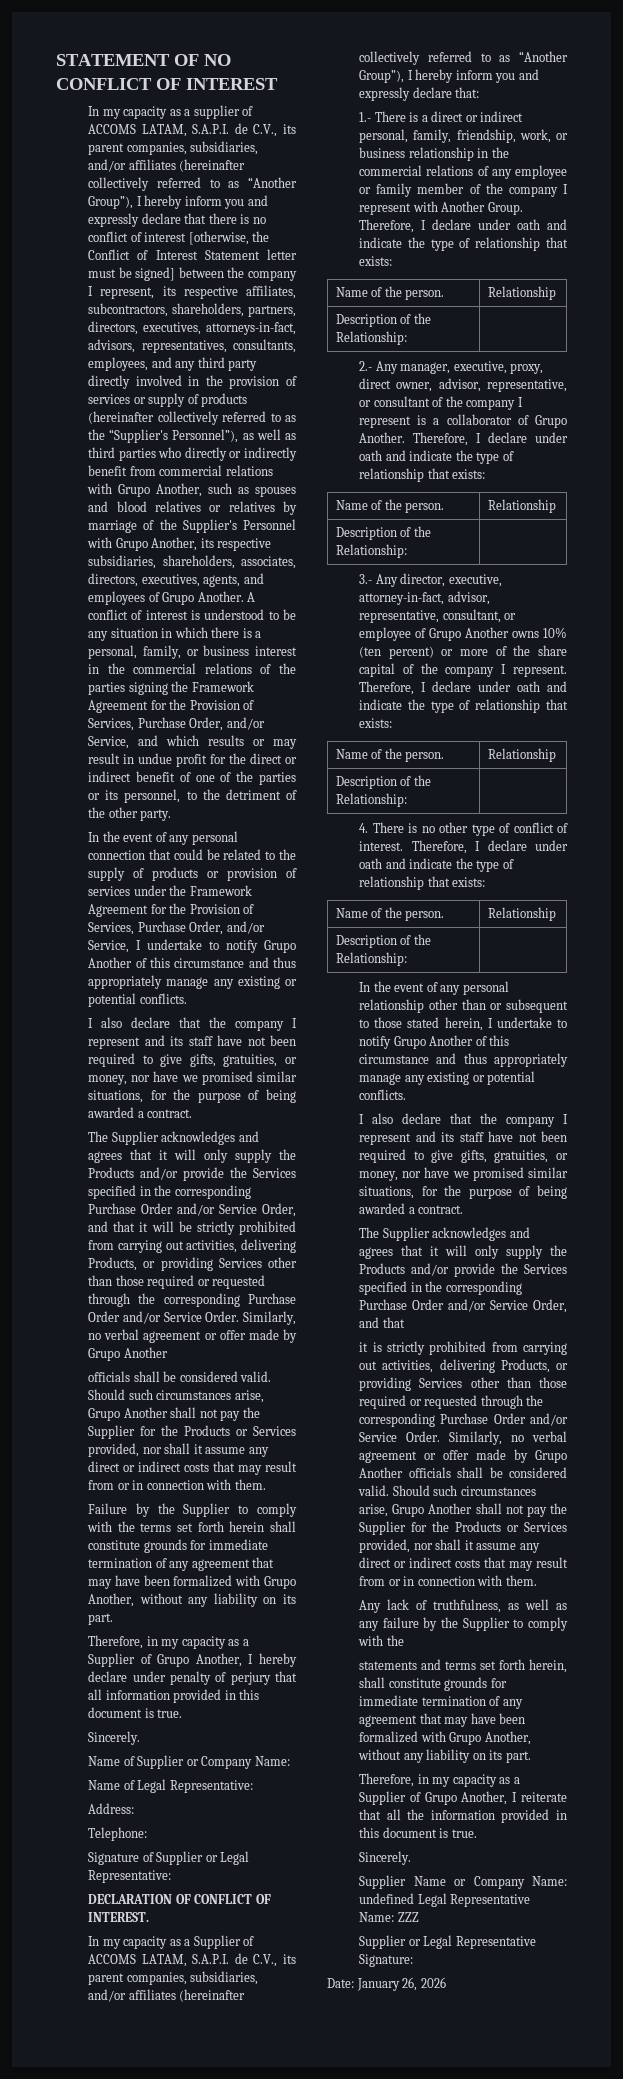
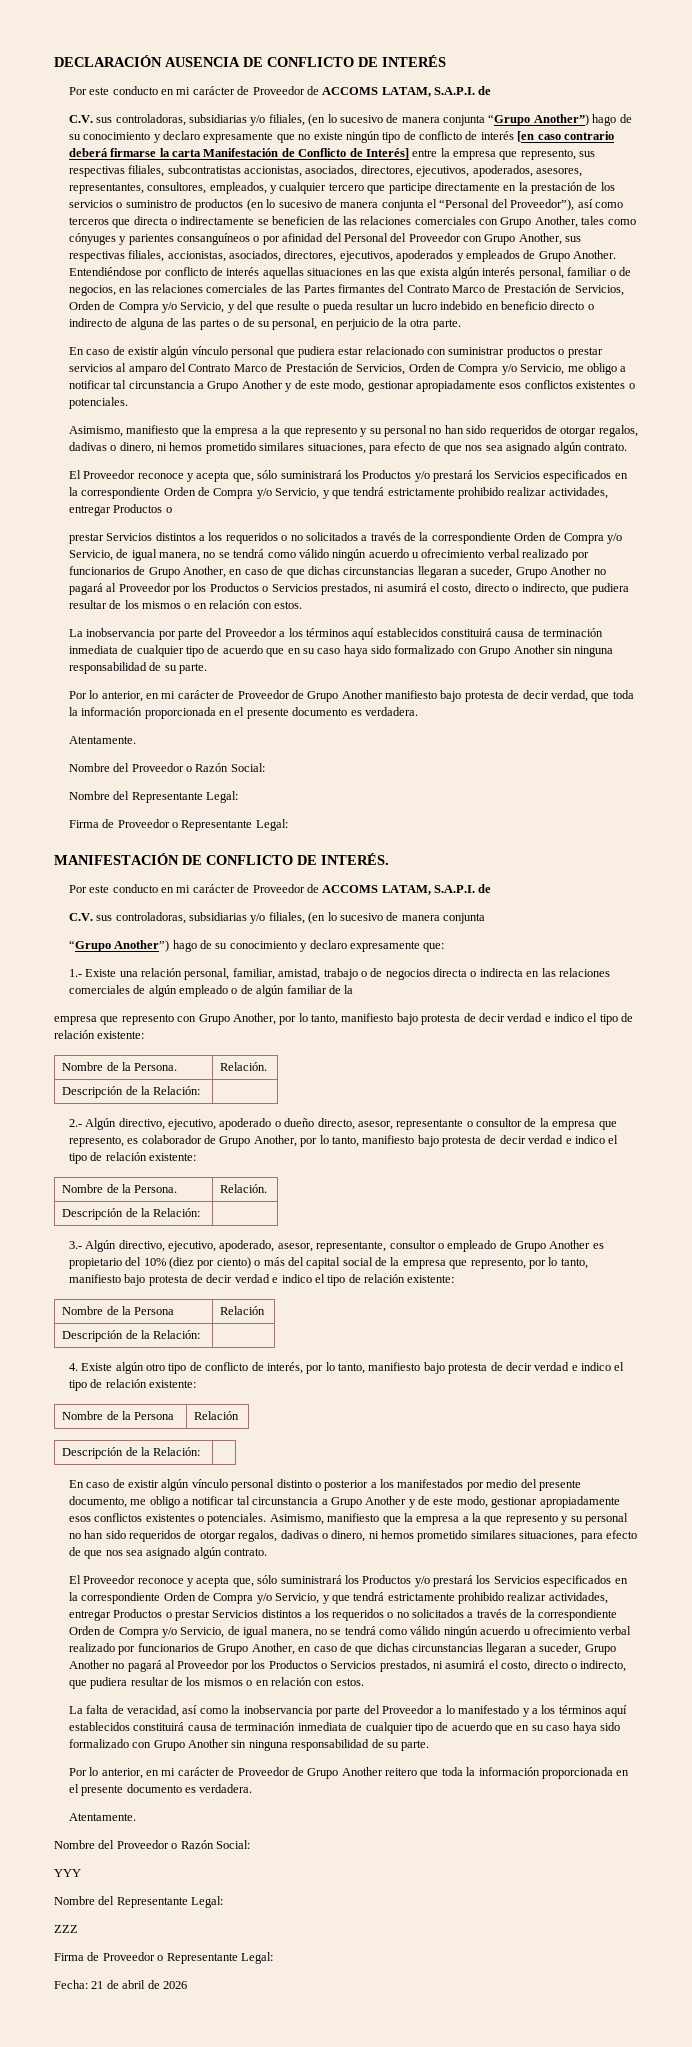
- STATEMENT OF NO CONFLICT OF INTEREST
- In my capacity as a supplier of ACCOMS LATAM, S.A.P.I. de C.V., its parent companies, subsidiaries, and/or affiliates (hereinafter collectively referred to as “Another Group”), I hereby inform you and expressly declare that there is no conflict of interest [otherwise, the Conflict of Interest Statement letter must be signed] between the company I represent, its respective affiliates, subcontractors, shareholders, partners, directors, executives, attorneys-in-fact, advisors, representatives, consultants, employees, and any third party directly involved in the provision of services or supply of products (hereinafter collectively referred to as the “Supplier's Personnel”), as well as third parties who directly or indirectly benefit from commercial relations with Grupo Another, such as spouses and blood relatives or relatives by marriage of the Supplier's Personnel with Grupo Another, its respective subsidiaries, shareholders, associates, directors, executives, agents, and employees of Grupo Another. A conflict of interest is understood to be any situation in which there is a personal, family, or business interest in the commercial relations of the parties signing the Framework Agreement for the Provision of Services, Purchase Order, and/or Service, and which results or may result in undue profit for the direct or indirect benefit of one of the parties or its personnel, to the detriment of the other party.
- In the event of any personal connection that could be related to the supply of products or provision of services under the Framework Agreement for the Provision of Services, Purchase Order, and/or Service, I undertake to notify Grupo Another of this circumstance and thus appropriately manage any existing or potential conflicts.
- I also declare that the company I represent and its staff have not been required to give gifts, gratuities, or money, nor have we promised similar situations, for the purpose of being awarded a contract.
- The Supplier acknowledges and agrees that it will only supply the Products and/or provide the Services specified in the corresponding Purchase Order and/or Service Order, and that it will be strictly prohibited from carrying out activities, delivering Products, or providing Services other than those required or requested through the corresponding Purchase Order and/or Service Order. Similarly, no verbal agreement or offer made by Grupo Another
- officials shall be considered valid. Should such circumstances arise, Grupo Another shall not pay the Supplier for the Products or Services provided, nor shall it assume any direct or indirect costs that may result from or in connection with them.
- Failure by the Supplier to comply with the terms set forth herein shall constitute grounds for immediate termination of any agreement that may have been formalized with Grupo Another, without any liability on its part.
- Therefore, in my capacity as a Supplier of Grupo Another, I hereby declare under penalty of perjury that all information provided in this document is true.
- Sincerely.
- Name of Supplier or Company Name:
- Name of Legal Representative:
- Address:
- Telephone:
- Signature of Supplier or Legal Representative:
- DECLARATION OF CONFLICT OF INTEREST.
- In my capacity as a Supplier of ACCOMS LATAM, S.A.P.I. de C.V., its parent companies, subsidiaries, and/or affiliates (hereinafter collectively referred to as “Another Group”), I hereby inform you and expressly declare that:
- 1.- There is a direct or indirect personal, family, friendship, work, or business relationship in the commercial relations of any employee or family member of the company I represent with Another Group. Therefore, I declare under oath and indicate the type of relationship that exists:
- Name of the person. | Relationship
- Description of the Relationship: |
- 2.- Any manager, executive, proxy, direct owner, advisor, representative, or consultant of the company I represent is a collaborator of Grupo Another. Therefore, I declare under oath and indicate the type of relationship that exists:
- Name of the person. | Relationship
- Description of the Relationship: |
- 3.- Any director, executive, attorney-in-fact, advisor, representative, consultant, or employee of Grupo Another owns 10% (ten percent) or more of the share capital of the company I represent. Therefore, I declare under oath and indicate the type of relationship that exists:
- Name of the person. | Relationship
- Description of the Relationship: |
- 4. There is no other type of conflict of interest. Therefore, I declare under oath and indicate the type of relationship that exists:
- Name of the person. | Relationship
- Description of the Relationship: |
- In the event of any personal relationship other than or subsequent to those stated herein, I undertake to notify Grupo Another of this circumstance and thus appropriately manage any existing or potential conflicts.
- I also declare that the company I represent and its staff have not been required to give gifts, gratuities, or money, nor have we promised similar situations, for the purpose of being awarded a contract.
- The Supplier acknowledges and agrees that it will only supply the Products and/or provide the Services specified in the corresponding Purchase Order and/or Service Order, and that
- it is strictly prohibited from carrying out activities, delivering Products, or providing Services other than those required or requested through the corresponding Purchase Order and/or Service Order. Similarly, no verbal agreement or offer made by Grupo Another officials shall be considered valid. Should such circumstances arise, Grupo Another shall not pay the Supplier for the Products or Services provided, nor shall it assume any direct or indirect costs that may result from or in connection with them.
- Any lack of truthfulness, as well as any failure by the Supplier to comply with the
- statements and terms set forth herein, shall constitute grounds for immediate termination of any agreement that may have been formalized with Grupo Another, without any liability on its part.
- Therefore, in my capacity as a Supplier of Grupo Another, I reiterate that all the information provided in this document is true.
- Sincerely.
- Supplier Name or Company Name: undefined Legal Representative Name: ZZZ
- Supplier or Legal Representative Signature:
- Date: January 26, 2026
+ DECLARACIÓN AUSENCIA DE CONFLICTO DE INTERÉS
+ Por este conducto en mi carácter de Proveedor de ACCOMS LATAM, S.A.P.I. de
+ C.V. sus controladoras, subsidiarias y/o filiales, (en lo sucesivo de manera conjunta “Grupo Another”) hago de su conocimiento y declaro expresamente que no existe ningún tipo de conflicto de interés [en caso contrario deberá firmarse la carta Manifestación de Conflicto de Interés] entre la empresa que represento, sus respectivas filiales, subcontratistas accionistas, asociados, directores, ejecutivos, apoderados, asesores, representantes, consultores, empleados, y cualquier tercero que participe directamente en la prestación de los servicios o suministro de productos (en lo sucesivo de manera conjunta el “Personal del Proveedor”), así como terceros que directa o indirectamente se beneficien de las relaciones comerciales con Grupo Another, tales como cónyuges y parientes consanguíneos o por afinidad del Personal del Proveedor con Grupo Another, sus respectivas filiales, accionistas, asociados, directores, ejecutivos, apoderados y empleados de Grupo Another. Entendiéndose por conflicto de interés aquellas situaciones en las que exista algún interés personal, familiar o de negocios, en las relaciones comerciales de las Partes firmantes del Contrato Marco de Prestación de Servicios, Orden de Compra y/o Servicio, y del que resulte o pueda resultar un lucro indebido en beneficio directo o indirecto de alguna de las partes o de su personal, en perjuicio de la otra parte.
+ En caso de existir algún vínculo personal que pudiera estar relacionado con suministrar productos o prestar servicios al amparo del Contrato Marco de Prestación de Servicios, Orden de Compra y/o Servicio, me obligo a notificar tal circunstancia a Grupo Another y de este modo, gestionar apropiadamente esos conflictos existentes o potenciales.
+ Asimismo, manifiesto que la empresa a la que represento y su personal no han sido requeridos de otorgar regalos, dadivas o dinero, ni hemos prometido similares situaciones, para efecto de que nos sea asignado algún contrato.
+ El Proveedor reconoce y acepta que, sólo suministrará los Productos y/o prestará los Servicios especificados en la correspondiente Orden de Compra y/o Servicio, y que tendrá estrictamente prohibido realizar actividades, entregar Productos o
+ prestar Servicios distintos a los requeridos o no solicitados a través de la correspondiente Orden de Compra y/o Servicio, de igual manera, no se tendrá como válido ningún acuerdo u ofrecimiento verbal realizado por funcionarios de Grupo Another, en caso de que dichas circunstancias llegaran a suceder, Grupo Another no pagará al Proveedor por los Productos o Servicios prestados, ni asumirá el costo, directo o indirecto, que pudiera resultar de los mismos o en relación con estos.
+ La inobservancia por parte del Proveedor a los términos aquí establecidos constituirá causa de terminación inmediata de cualquier tipo de acuerdo que en su caso haya sido formalizado con Grupo Another sin ninguna responsabilidad de su parte.
+ Por lo anterior, en mi carácter de Proveedor de Grupo Another manifiesto bajo protesta de decir verdad, que toda la información proporcionada en el presente documento es verdadera.
+ Atentamente.
+ Nombre del Proveedor o Razón Social:
+ Nombre del Representante Legal:
+ Firma de Proveedor o Representante Legal:
+ MANIFESTACIÓN DE CONFLICTO DE INTERÉS.
+ Por este conducto en mi carácter de Proveedor de ACCOMS LATAM, S.A.P.I. de
+ C.V. sus controladoras, subsidiarias y/o filiales, (en lo sucesivo de manera conjunta
+ “Grupo Another”) hago de su conocimiento y declaro expresamente que:
+ 1.- Existe una relación personal, familiar, amistad, trabajo o de negocios directa o indirecta en las relaciones comerciales de algún empleado o de algún familiar de la
+ empresa que represento con Grupo Another, por lo tanto, manifiesto bajo protesta de decir verdad e indico el tipo de relación existente:
+ Nombre de la Persona. | Relación.
+ Descripción de la Relación: |
+ 2.- Algún directivo, ejecutivo, apoderado o dueño directo, asesor, representante o consultor de la empresa que represento, es colaborador de Grupo Another, por lo tanto, manifiesto bajo protesta de decir verdad e indico el tipo de relación existente:
+ Nombre de la Persona. | Relación.
+ Descripción de la Relación: |
+ 3.- Algún directivo, ejecutivo, apoderado, asesor, representante, consultor o empleado de Grupo Another es propietario del 10% (diez por ciento) o más del capital social de la empresa que represento, por lo tanto, manifiesto bajo protesta de decir verdad e indico el tipo de relación existente:
+ Nombre de la Persona | Relación
+ Descripción de la Relación: |
+ 4. Existe algún otro tipo de conflicto de interés, por lo tanto, manifiesto bajo protesta de decir verdad e indico el tipo de relación existente:
+ Nombre de la Persona | Relación
+ Descripción de la Relación: |
+ En caso de existir algún vínculo personal distinto o posterior a los manifestados por medio del presente documento, me obligo a notificar tal circunstancia a Grupo Another y de este modo, gestionar apropiadamente esos conflictos existentes o potenciales. Asimismo, manifiesto que la empresa a la que represento y su personal no han sido requeridos de otorgar regalos, dadivas o dinero, ni hemos prometido similares situaciones, para efecto de que nos sea asignado algún contrato.
+ El Proveedor reconoce y acepta que, sólo suministrará los Productos y/o prestará los Servicios especificados en la correspondiente Orden de Compra y/o Servicio, y que tendrá estrictamente prohibido realizar actividades, entregar Productos o prestar Servicios distintos a los requeridos o no solicitados a través de la correspondiente Orden de Compra y/o Servicio, de igual manera, no se tendrá como válido ningún acuerdo u ofrecimiento verbal realizado por funcionarios de Grupo Another, en caso de que dichas circunstancias llegaran a suceder, Grupo Another no pagará al Proveedor por los Productos o Servicios prestados, ni asumirá el costo, directo o indirecto, que pudiera resultar de los mismos o en relación con estos.
+ La falta de veracidad, así como la inobservancia por parte del Proveedor a lo manifestado y a los términos aquí establecidos constituirá causa de terminación inmediata de cualquier tipo de acuerdo que en su caso haya sido formalizado con Grupo Another sin ninguna responsabilidad de su parte.
+ Por lo anterior, en mi carácter de Proveedor de Grupo Another reitero que toda la información proporcionada en el presente documento es verdadera.
+ Atentamente.
+ Nombre del Proveedor o Razón Social:
+ YYY
+ Nombre del Representante Legal:
+ ZZZ
+ Firma de Proveedor o Representante Legal:
+ Fecha: 21 de abril de 2026

